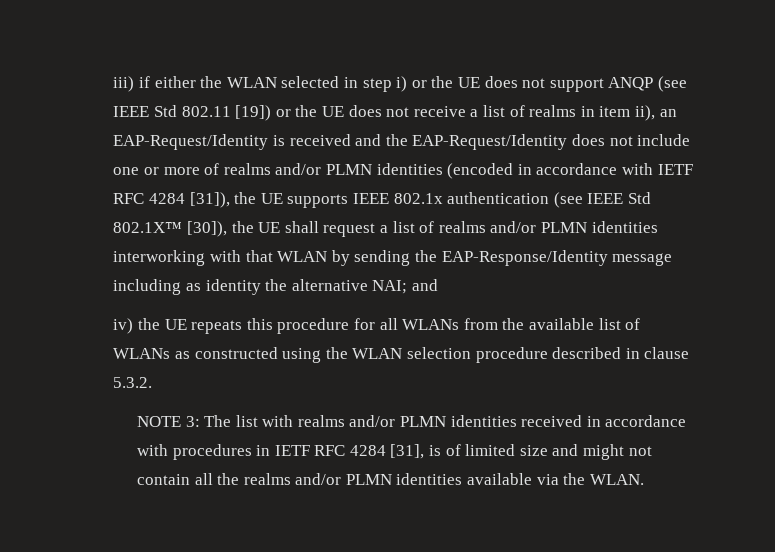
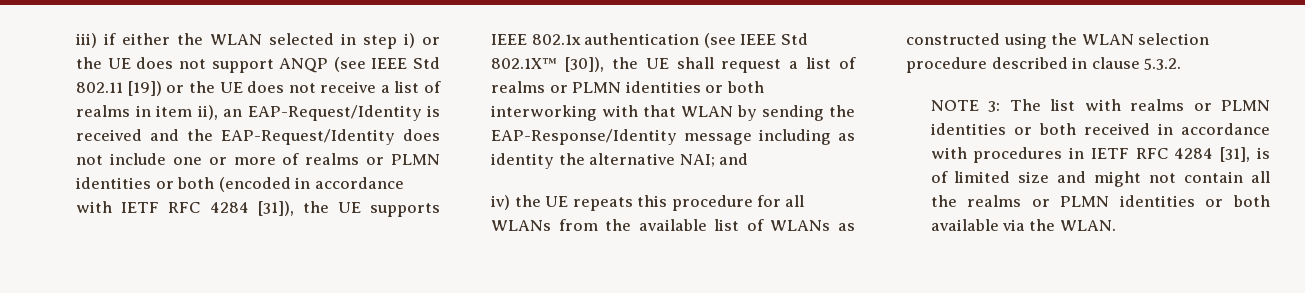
- iii) if either the WLAN selected in step i) or the UE does not support ANQP (see IEEE Std 802.11 [19]) or the UE does not receive a list of realms in item ii), an EAP-Request/Identity is received and the EAP-Request/Identity does not include one or more of realms and/or PLMN identities (encoded in accordance with IETF RFC 4284 [31]), the UE supports IEEE 802.1x authentication (see IEEE Std 802.1X™ [30]), the UE shall request a list of realms and/or PLMN identities interworking with that WLAN by sending the EAP-Response/Identity message including as identity the alternative NAI;
+ iii) if either the WLAN selected in step i) or the UE does not support ANQP (see IEEE Std 802.11 [19]) or the UE does not receive a list of realms in item ii), an EAP-Request/Identity is received and the EAP-Request/Identity does not include one or more of realms or PLMN identities or both (encoded in accordance with IETF RFC 4284 [31]), the UE supports IEEE 802.1x authentication (see IEEE Std 802.1X™ [30]), the UE shall request a list of realms or PLMN identities or both interworking with that WLAN by sending the EAP-Response/Identity message including as identity the alternative NAI;
- NOTE 3: The list with realms and/or PLMN identities received in accordance with procedures in IETF RFC 4284 [31], is of limited size and might not contain all the realms and/or PLMN identities available via the WLAN.
+ NOTE 3: The list with realms or PLMN identities or both received in accordance with procedures in IETF RFC 4284 [31], is of limited size and might not contain all the realms or PLMN identities or both available via the WLAN.

